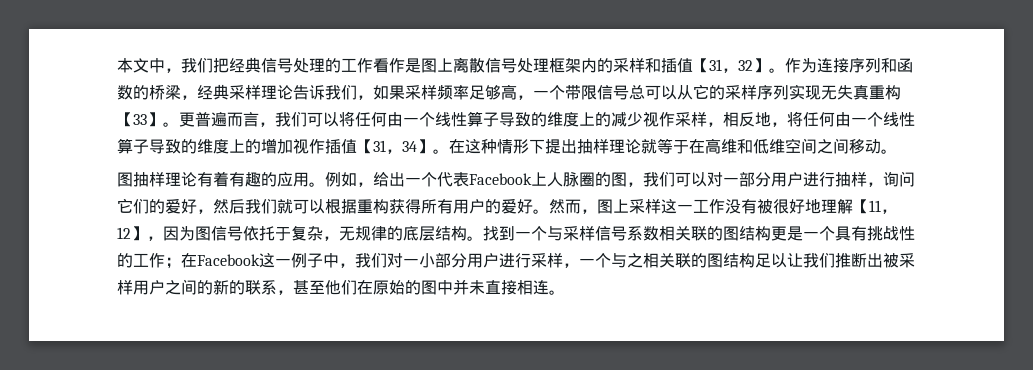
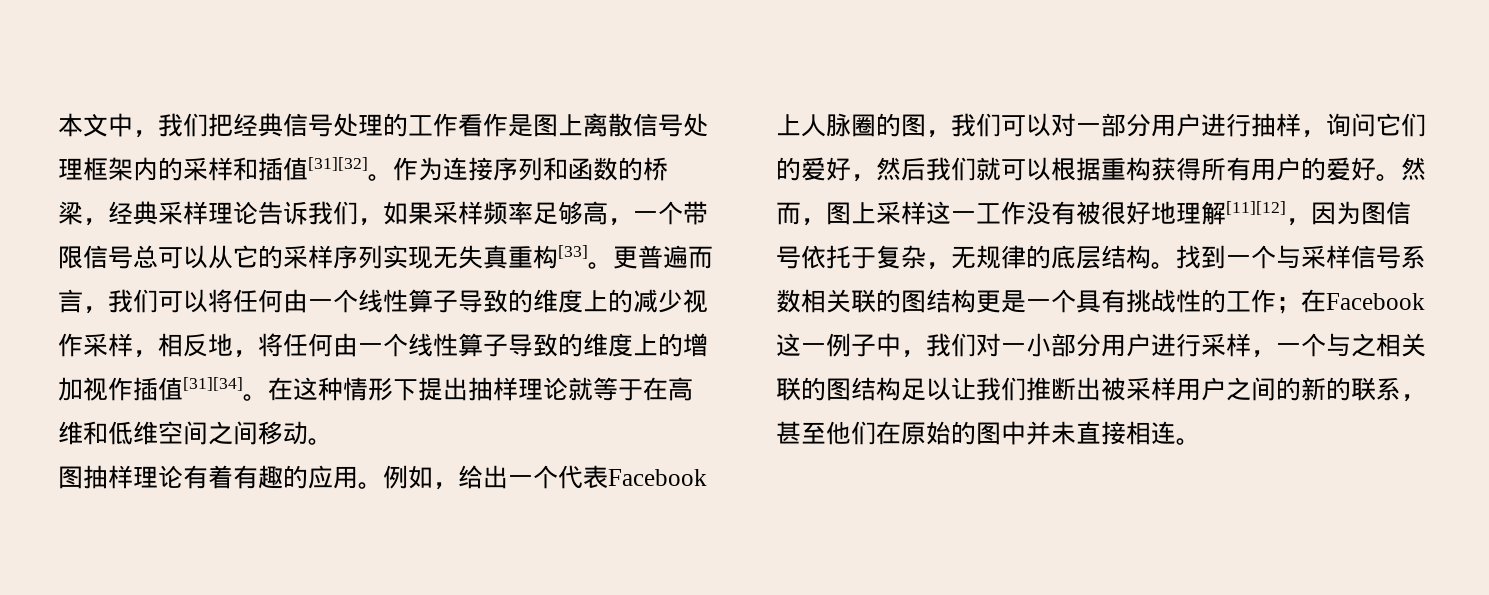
- 本文中，我们把经典信号处理的工作看作是图上离散信号处理框架内的采样和插值【31，32】。
+ 本文中，我们把经典信号处理的工作看作是图上离散信号处理框架内的采样和插值[31][32]。
- 作为连接序列和函数的桥梁，经典采样理论告诉我们，如果采样频率足够高，一个带限信号总可以从它的采样序列实现无失真重构【33】。
+ 作为连接序列和函数的桥梁，经典采样理论告诉我们，如果采样频率足够高，一个带限信号总可以从它的采样序列实现无失真重构[33]。
- 更普遍而言，我们可以将任何由一个线性算子导致的维度上的减少视作采样，相反地，将任何由一个线性算子导致的维度上的增加视作插值【31，34】。
+ 更普遍而言，我们可以将任何由一个线性算子导致的维度上的减少视作采样，相反地，将任何由一个线性算子导致的维度上的增加视作插值[31][34]。
- 然而，图上采样这一工作没有被很好地理解【11，12】，因为图信号依托于复杂，无规律的底层结构。
+ 然而，图上采样这一工作没有被很好地理解[11][12]，因为图信号依托于复杂，无规律的底层结构。

